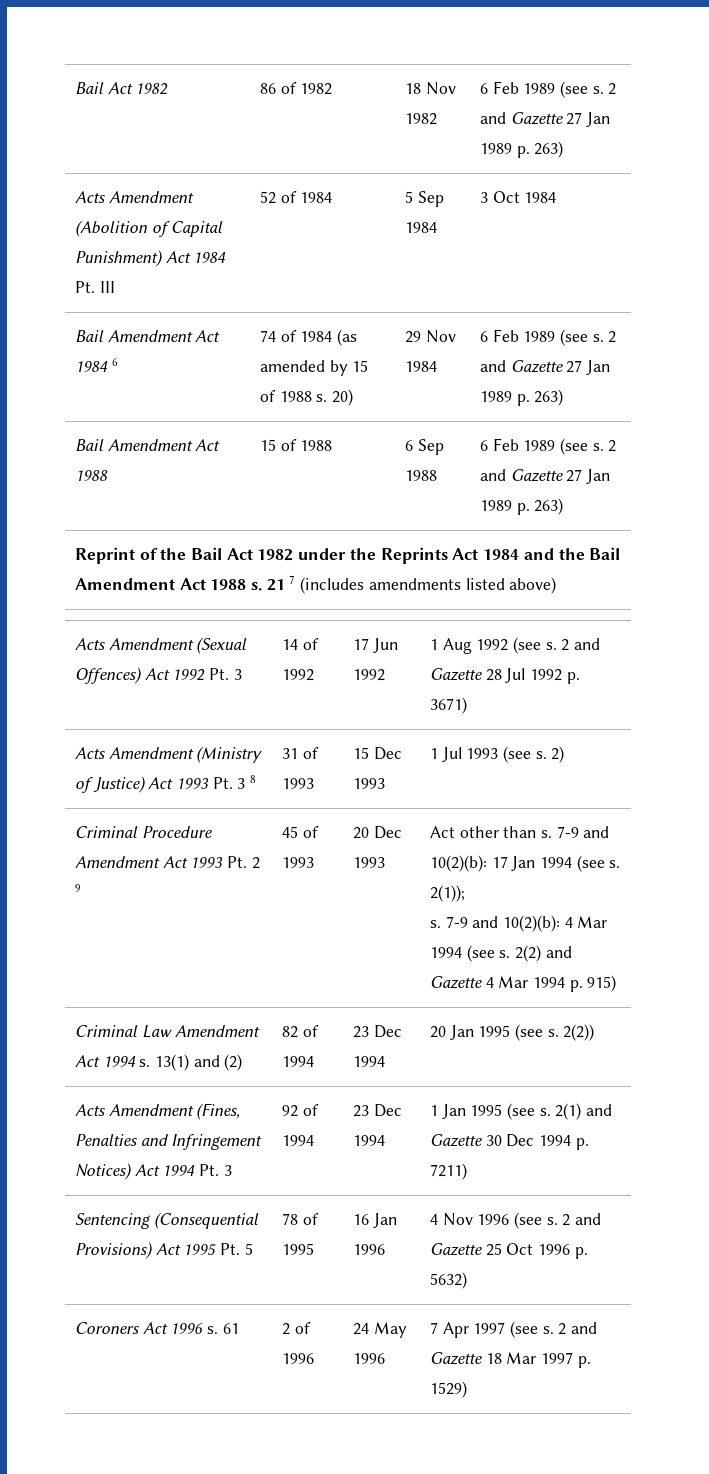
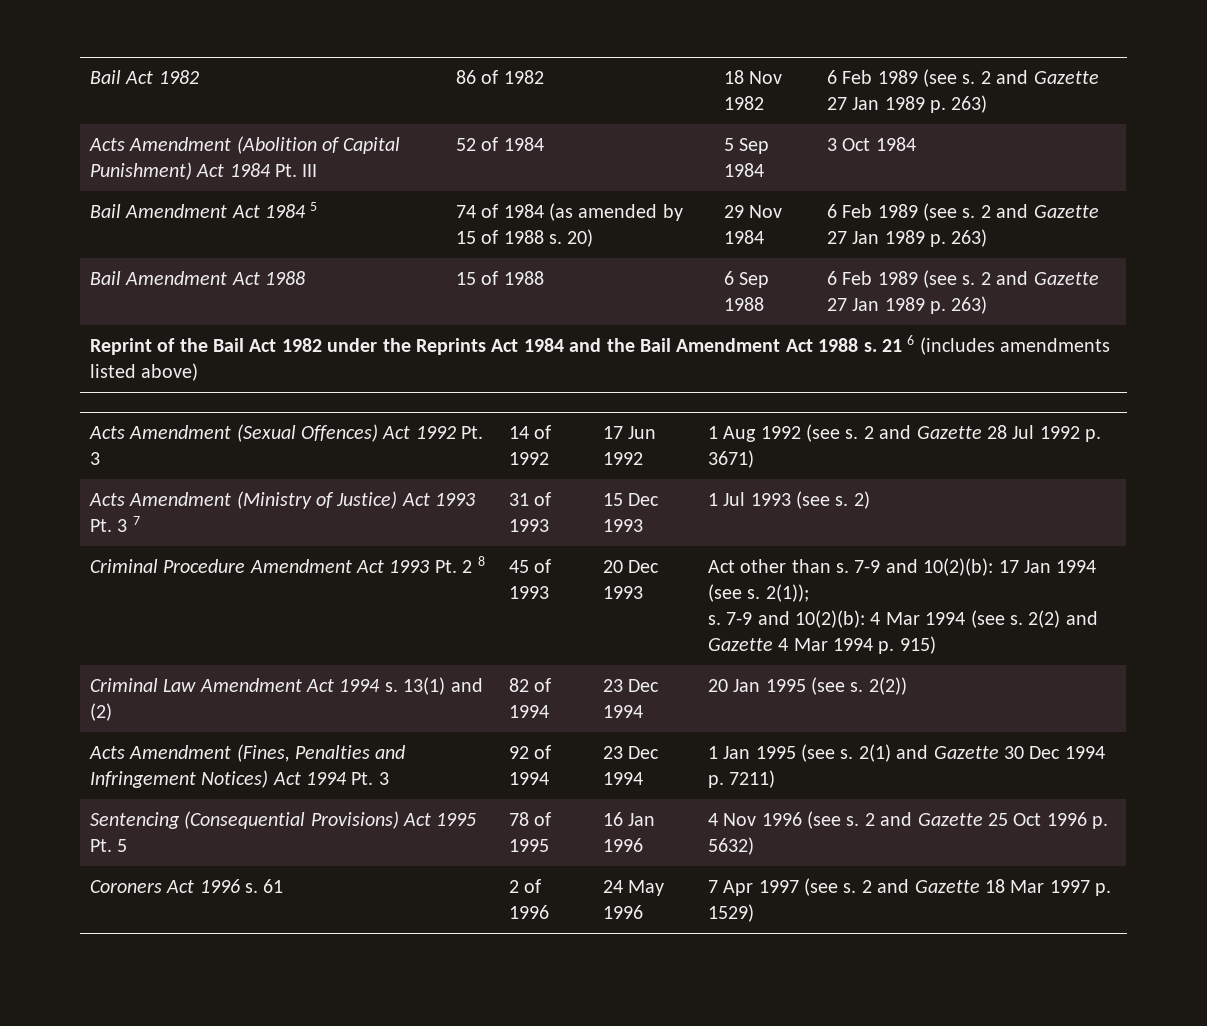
- Bail Amendment Act 1984 6 | 74 of 1984 (as amended by 15 of 1988 s. 20) | 29 Nov 1984 | 6 Feb 1989 (see s. 2 and Gazette 27 Jan 1989 p. 263)
+ Bail Amendment Act 1984 5 | 74 of 1984 (as amended by 15 of 1988 s. 20) | 29 Nov 1984 | 6 Feb 1989 (see s. 2 and Gazette 27 Jan 1989 p. 263)
- Reprint of the Bail Act 1982 under the Reprints Act 1984 and the Bail Amendment Act 1988 s. 21 7 (includes amendments listed above)
+ Reprint of the Bail Act 1982 under the Reprints Act 1984 and the Bail Amendment Act 1988 s. 21 6 (includes amendments listed above)
- Acts Amendment (Ministry of Justice) Act 1993 Pt. 3 8 | 31 of 1993 | 15 Dec 1993 | 1 Jul 1993 (see s. 2)
+ Acts Amendment (Ministry of Justice) Act 1993 Pt. 3 7 | 31 of 1993 | 15 Dec 1993 | 1 Jul 1993 (see s. 2)
- Criminal Procedure Amendment Act 1993 Pt. 2 9
+ Criminal Procedure Amendment Act 1993 Pt. 2 8

